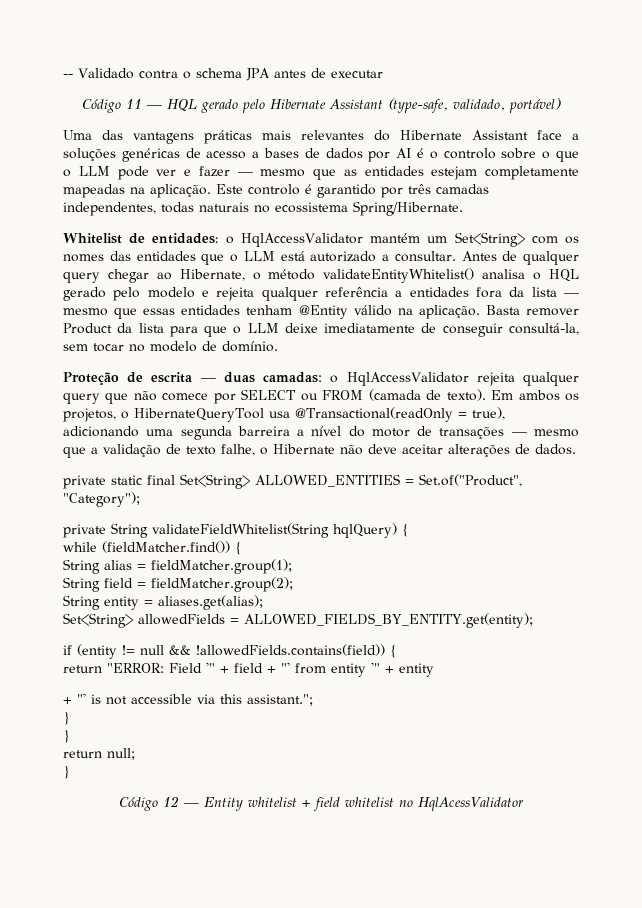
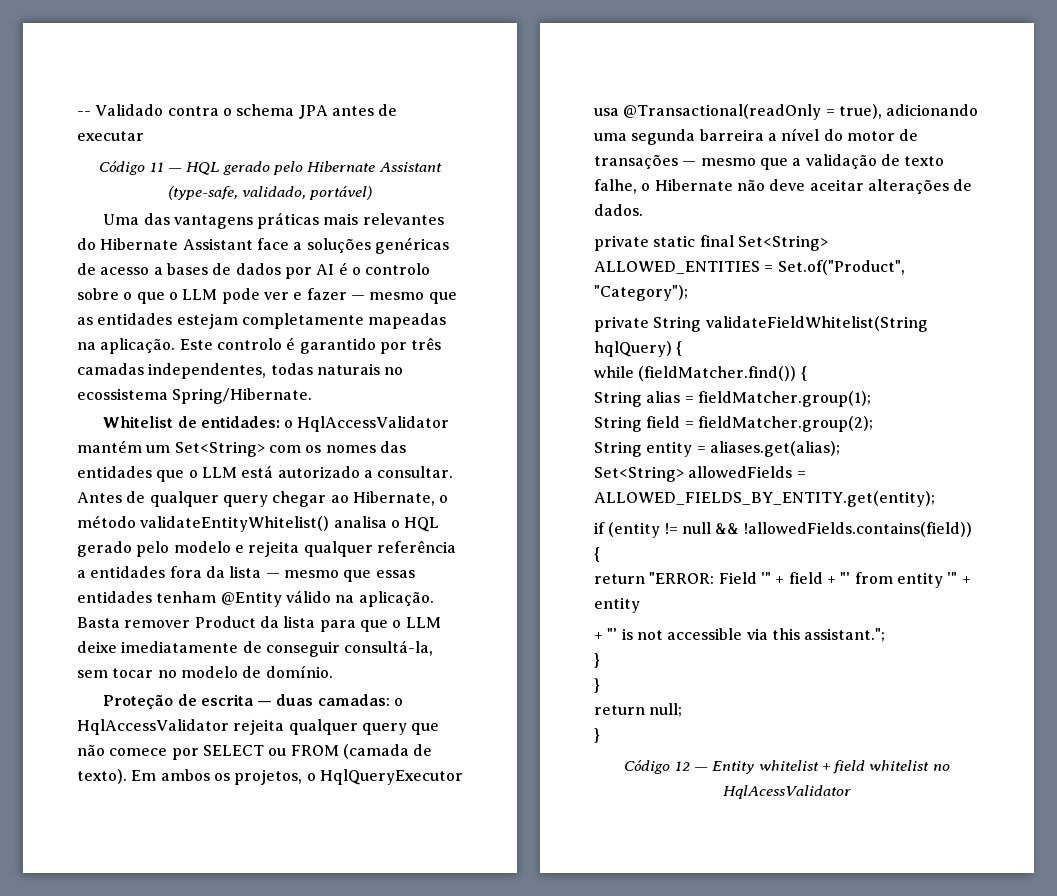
- Em ambos os projetos, o HibernateQueryTool usa @Transactional(readOnly = true), adicionando uma segunda barreira a nível do motor de transações — mesmo que a validação de texto falhe, o Hibernate não deve aceitar alterações de dados.
+ Em ambos os projetos, o HqlQueryExecutor usa @Transactional(readOnly = true), adicionando uma segunda barreira a nível do motor de transações — mesmo que a validação de texto falhe, o Hibernate não deve aceitar alterações de dados.

